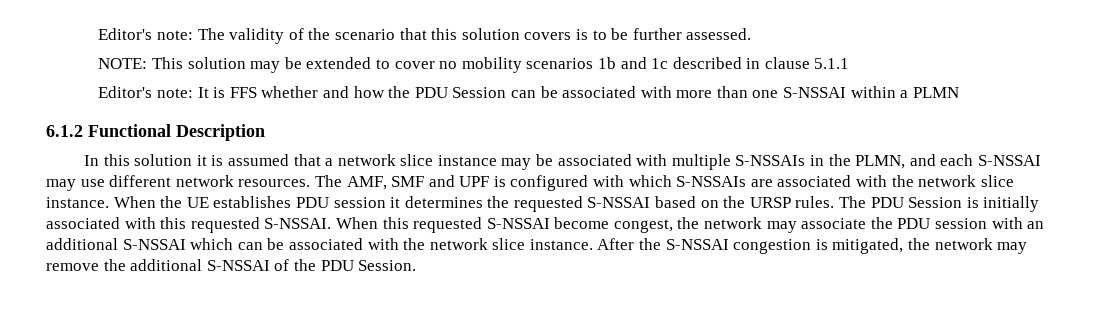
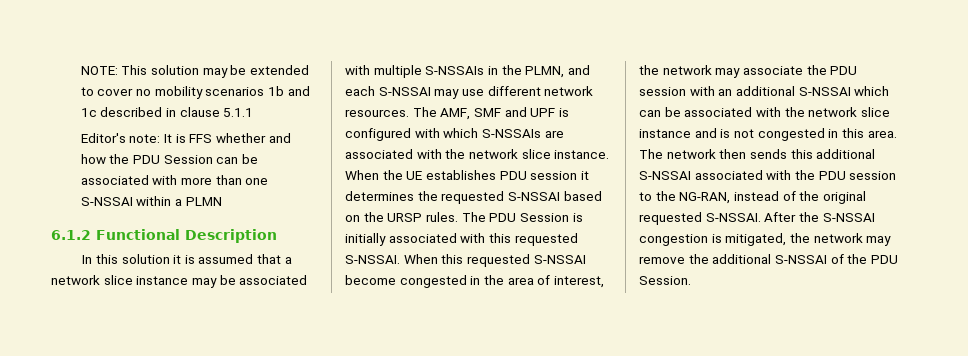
- Editor's note: The validity of the scenario that this solution covers is to be further assessed.
- When this requested S-NSSAI become congest, the network may associate the PDU session with an additional S-NSSAI which can be associated with the network slice instance.
+ When this requested S-NSSAI become congested in the area of interest, the network may associate the PDU session with an additional S-NSSAI which can be associated with the network slice instance and is not congested in this area. The network then sends this additional S-NSSAI associated with the PDU session to the NG-RAN, instead of the original requested S-NSSAI.

